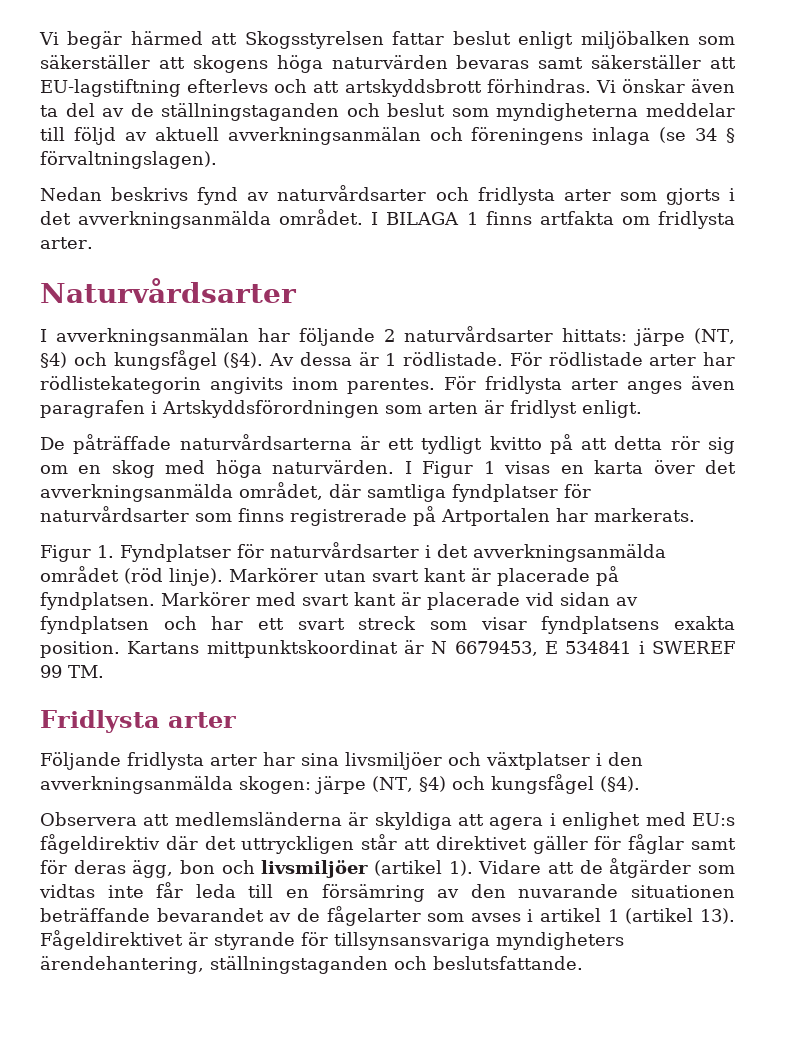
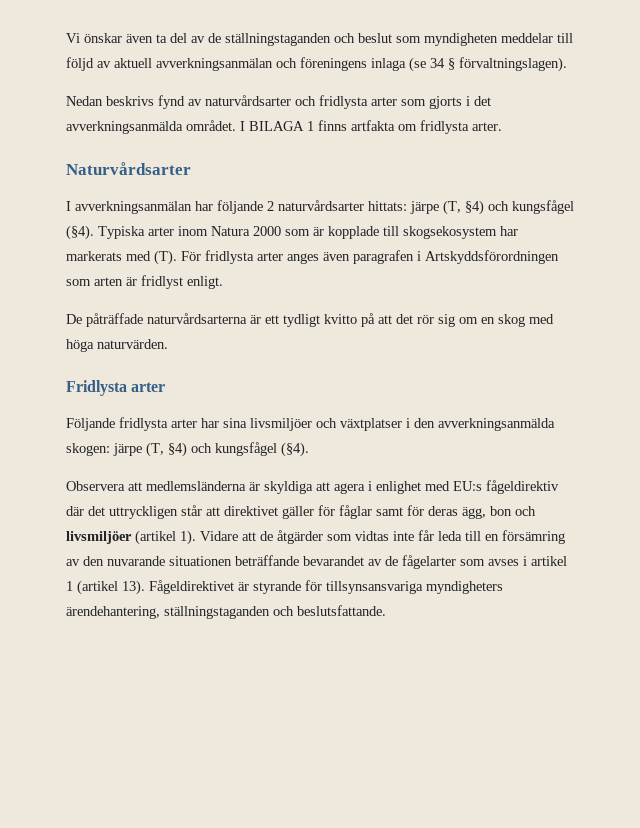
- Vi begär härmed att Skogsstyrelsen fattar beslut enligt miljöbalken som säkerställer att skogens höga naturvärden bevaras samt säkerställer att EU-lagstiftning efterlevs och att artskyddsbrott förhindras. Vi önskar även ta del av de ställningstaganden och beslut som myndigheterna meddelar till följd av aktuell avverkningsanmälan och föreningens inlaga (se 34 § förvaltningslagen).
+ Vi önskar även ta del av de ställningstaganden och beslut som myndigheten meddelar till följd av aktuell avverkningsanmälan och föreningens inlaga (se 34 § förvaltningslagen).
- I avverkningsanmälan har följande 2 naturvårdsarter hittats: järpe (NT, §4) och kungsfågel (§4). Av dessa är 1 rödlistade. För rödlistade arter har rödlistekategorin angivits inom parentes. För fridlysta arter anges även paragrafen i Artskyddsförordningen som arten är fridlyst enligt.
+ I avverkningsanmälan har följande 2 naturvårdsarter hittats: järpe (T, §4) och kungsfågel (§4). Typiska arter inom Natura 2000 som är kopplade till skogsekosystem har markerats med (T). För fridlysta arter anges även paragrafen i Artskyddsförordningen som arten är fridlyst enligt.
- De påträffade naturvårdsarterna är ett tydligt kvitto på att detta rör sig om en skog med höga naturvärden. I Figur 1 visas en karta över det avverkningsanmälda området, där samtliga fyndplatser för naturvårdsarter som finns registrerade på Artportalen har markerats.
- Figur 1. Fyndplatser för naturvårdsarter i det avverkningsanmälda området (röd linje). Markörer utan svart kant är placerade på fyndplatsen. Markörer med svart kant är placerade vid sidan av fyndplatsen och har ett svart streck som visar fyndplatsens exakta position. Kartans mittpunktskoordinat är N 6679453, E 534841 i SWEREF 99 TM.
+ De påträffade naturvårdsarterna är ett tydligt kvitto på att det rör sig om en skog med höga naturvärden.
- Följande fridlysta arter har sina livsmiljöer och växtplatser i den avverkningsanmälda skogen: järpe (NT, §4) och kungsfågel (§4).
+ Följande fridlysta arter har sina livsmiljöer och växtplatser i den avverkningsanmälda skogen: järpe (T, §4) och kungsfågel (§4).

